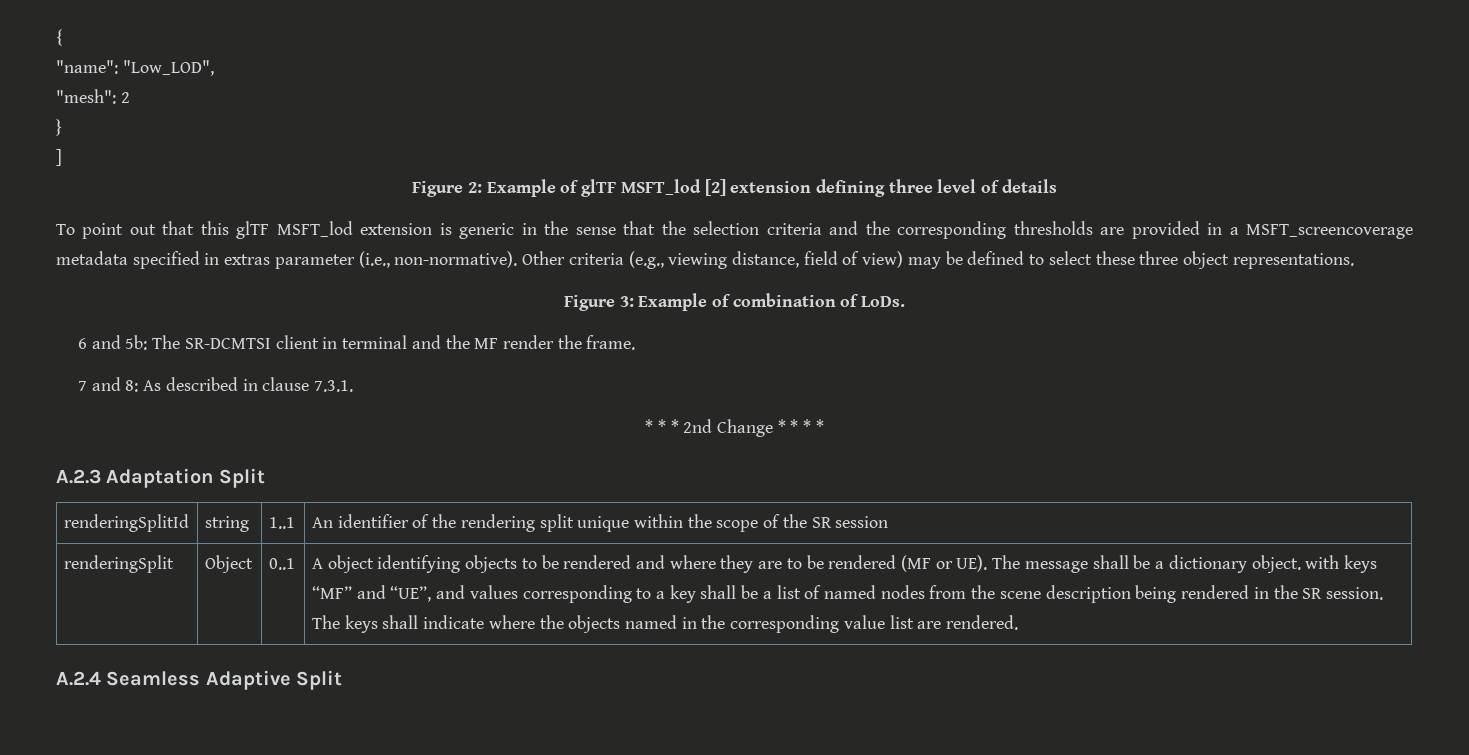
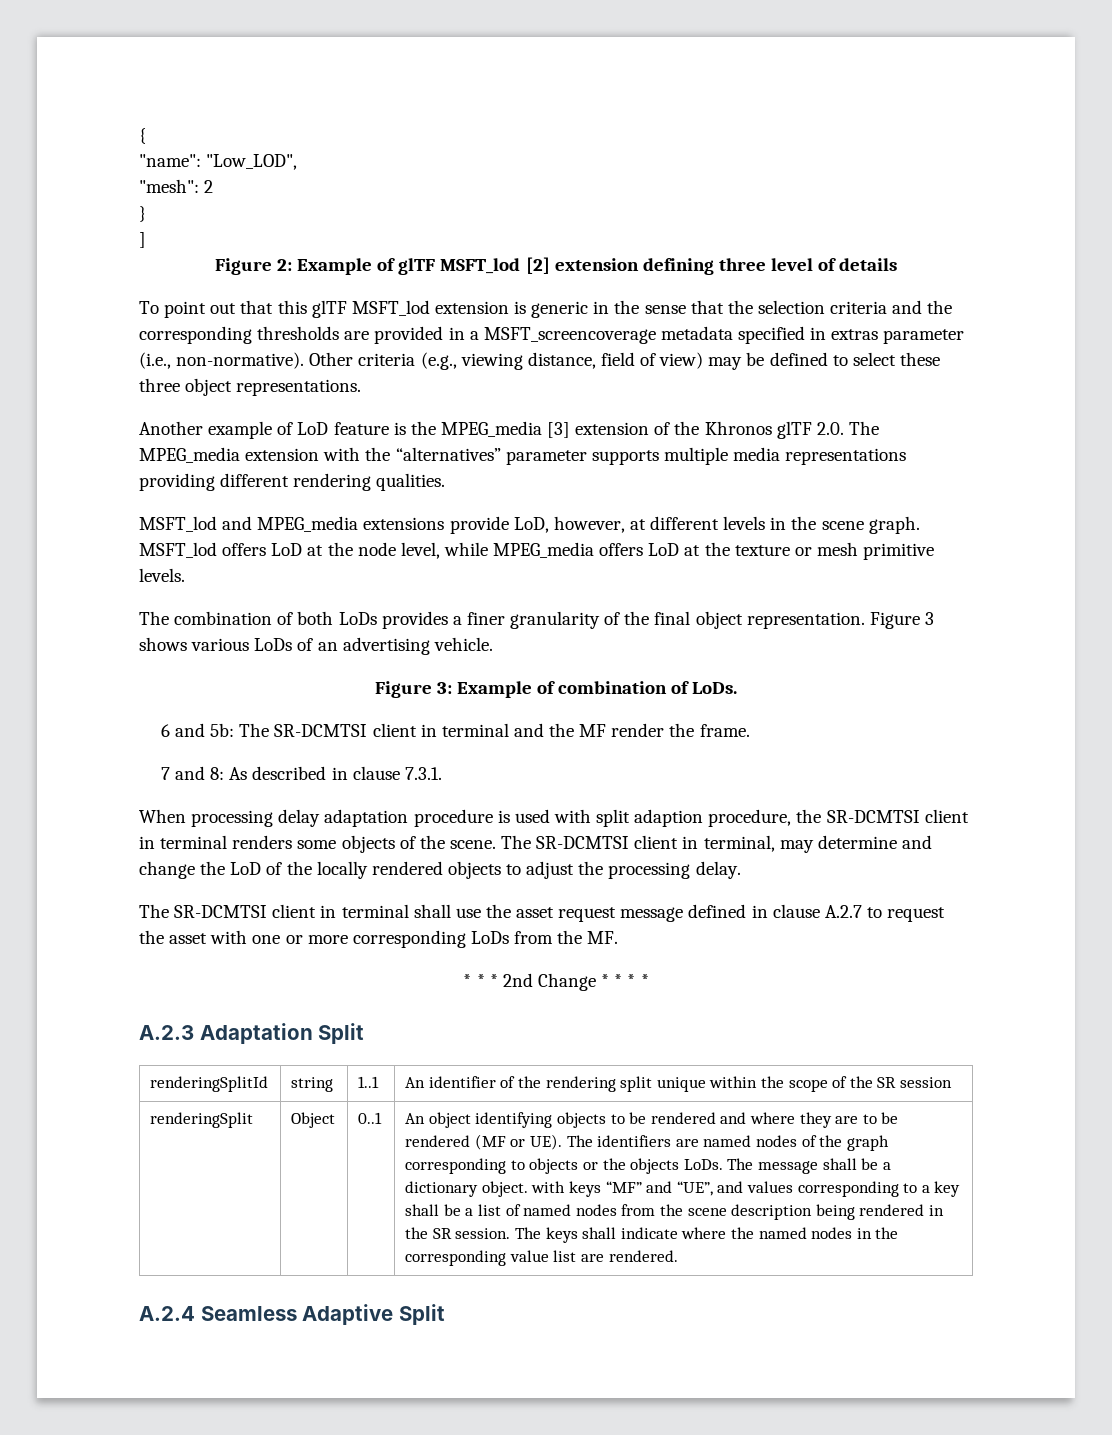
+ Another example of LoD feature is the MPEG_media [3] extension of the Khronos glTF 2.0. The MPEG_media extension with the “alternatives” parameter supports multiple media representations providing different rendering qualities.
+ MSFT_lod and MPEG_media extensions provide LoD, however, at different levels in the scene graph. MSFT_lod offers LoD at the node level, while MPEG_media offers LoD at the texture or mesh primitive levels.
+ The combination of both LoDs provides a finer granularity of the final object representation. Figure 3 shows various LoDs of an advertising vehicle.
+ When processing delay adaptation procedure is used with split adaption procedure, the SR-DCMTSI client in terminal renders some objects of the scene. The SR-DCMTSI client in terminal, may determine and change the LoD of the locally rendered objects to adjust the processing delay.
+ The SR-DCMTSI client in terminal shall use the asset request message defined in clause A.2.7 to request the asset with one or more corresponding LoDs from the MF.
- A object identifying objects to be rendered and where they are to be rendered (MF or UE). The message shall be a dictionary object. with keys “MF” and “UE”, and values corresponding to a key shall be a list of named nodes from the scene description being rendered in the SR session.
+ An object identifying objects to be rendered and where they are to be rendered (MF or UE). The identifiers are named nodes of the graph corresponding to objects or the objects LoDs. The message shall be a dictionary object. with keys “MF” and “UE”, and values corresponding to a key shall be a list of named nodes from the scene description being rendered in the SR session.
- The keys shall indicate where the objects named in the corresponding value list are rendered.
+ The keys shall indicate where the named nodes in the corresponding value list are rendered.

